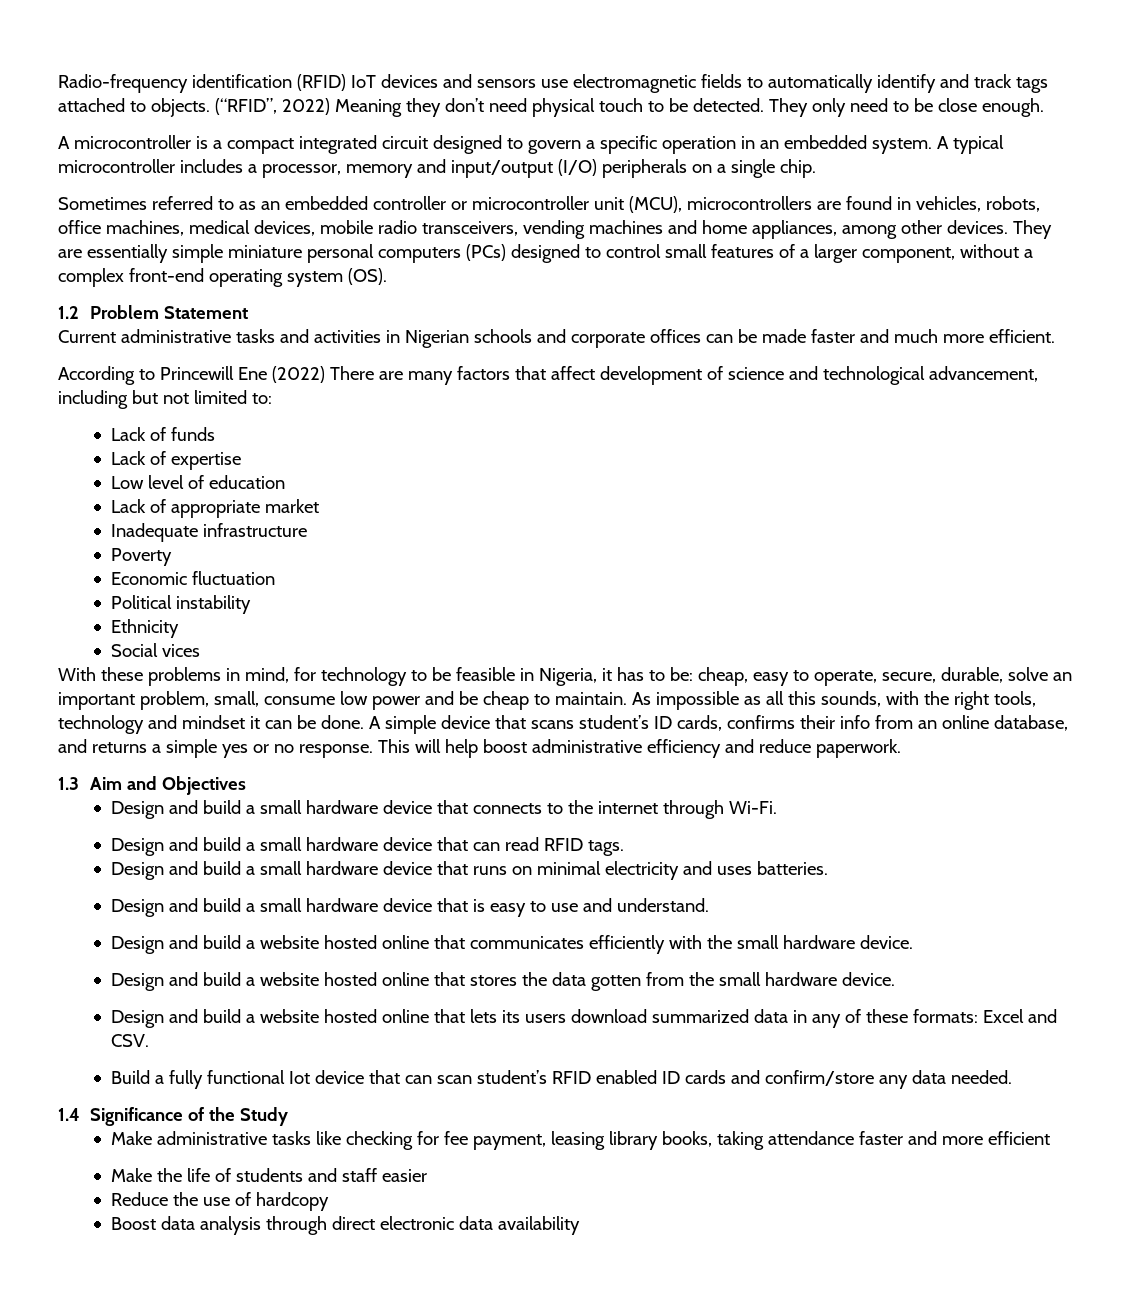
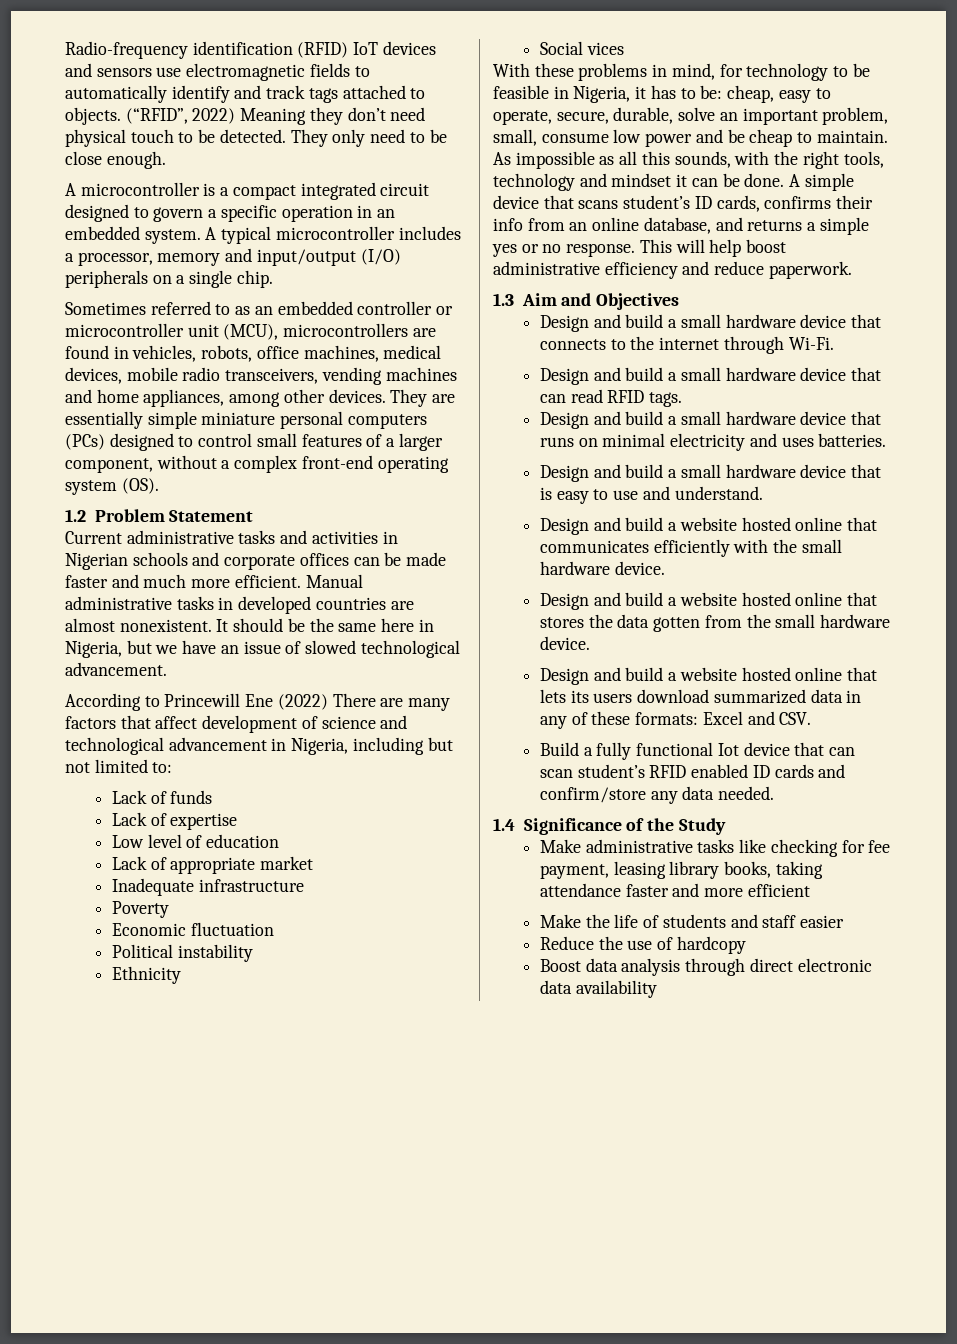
+ Manual administrative tasks in developed countries are almost nonexistent. It should be the same here in Nigeria, but we have an issue of slowed technological advancement.
- According to Princewill Ene (2022) There are many factors that affect development of science and technological advancement, including but not limited to:
+ According to Princewill Ene (2022) There are many factors that affect development of science and technological advancement in Nigeria, including but not limited to:

